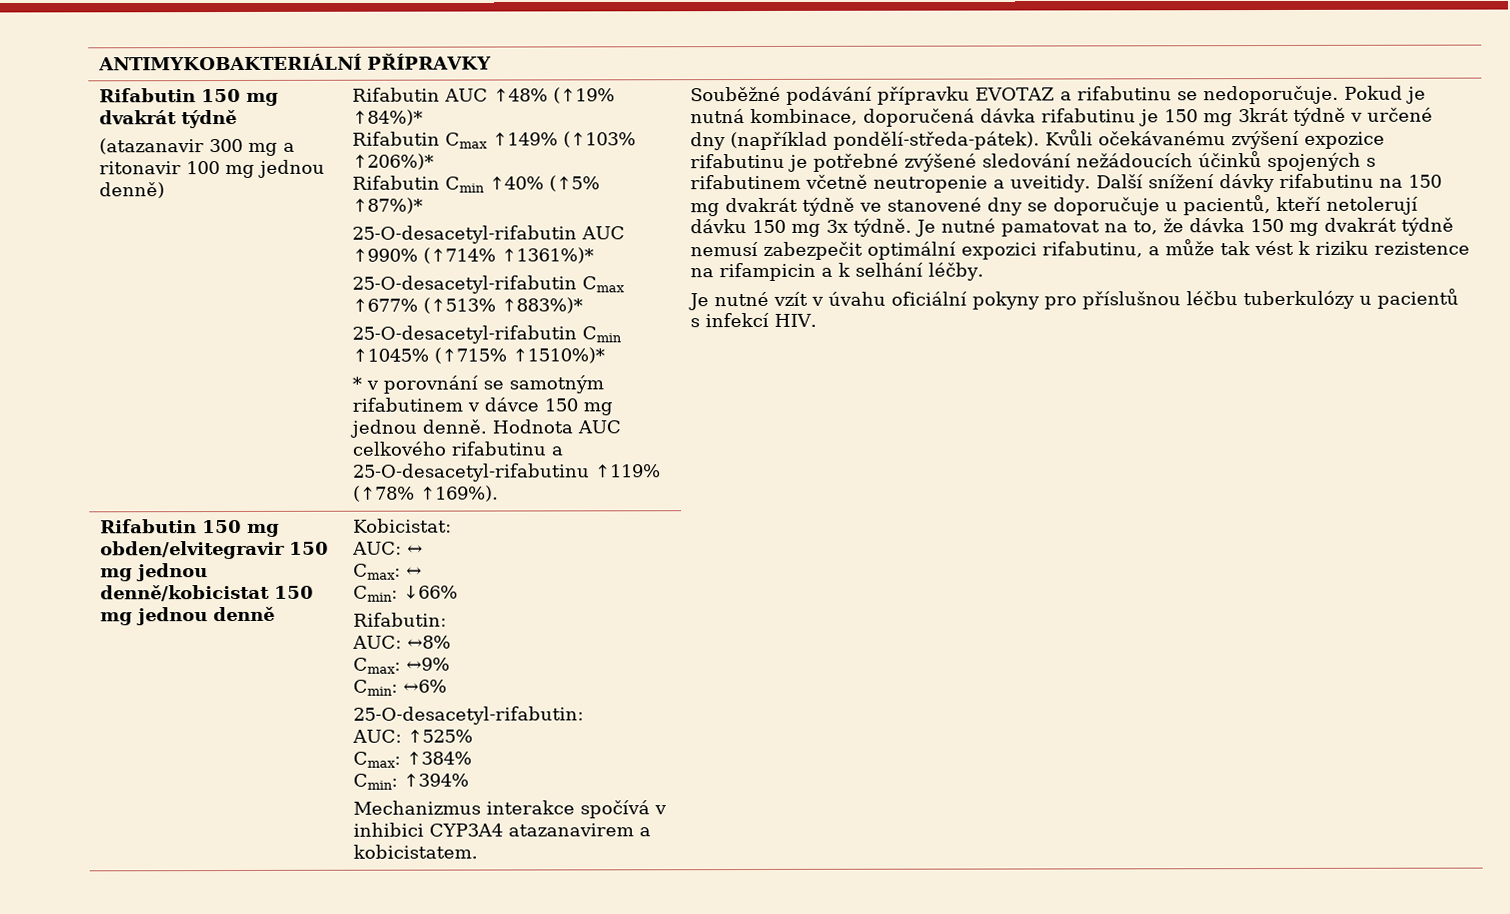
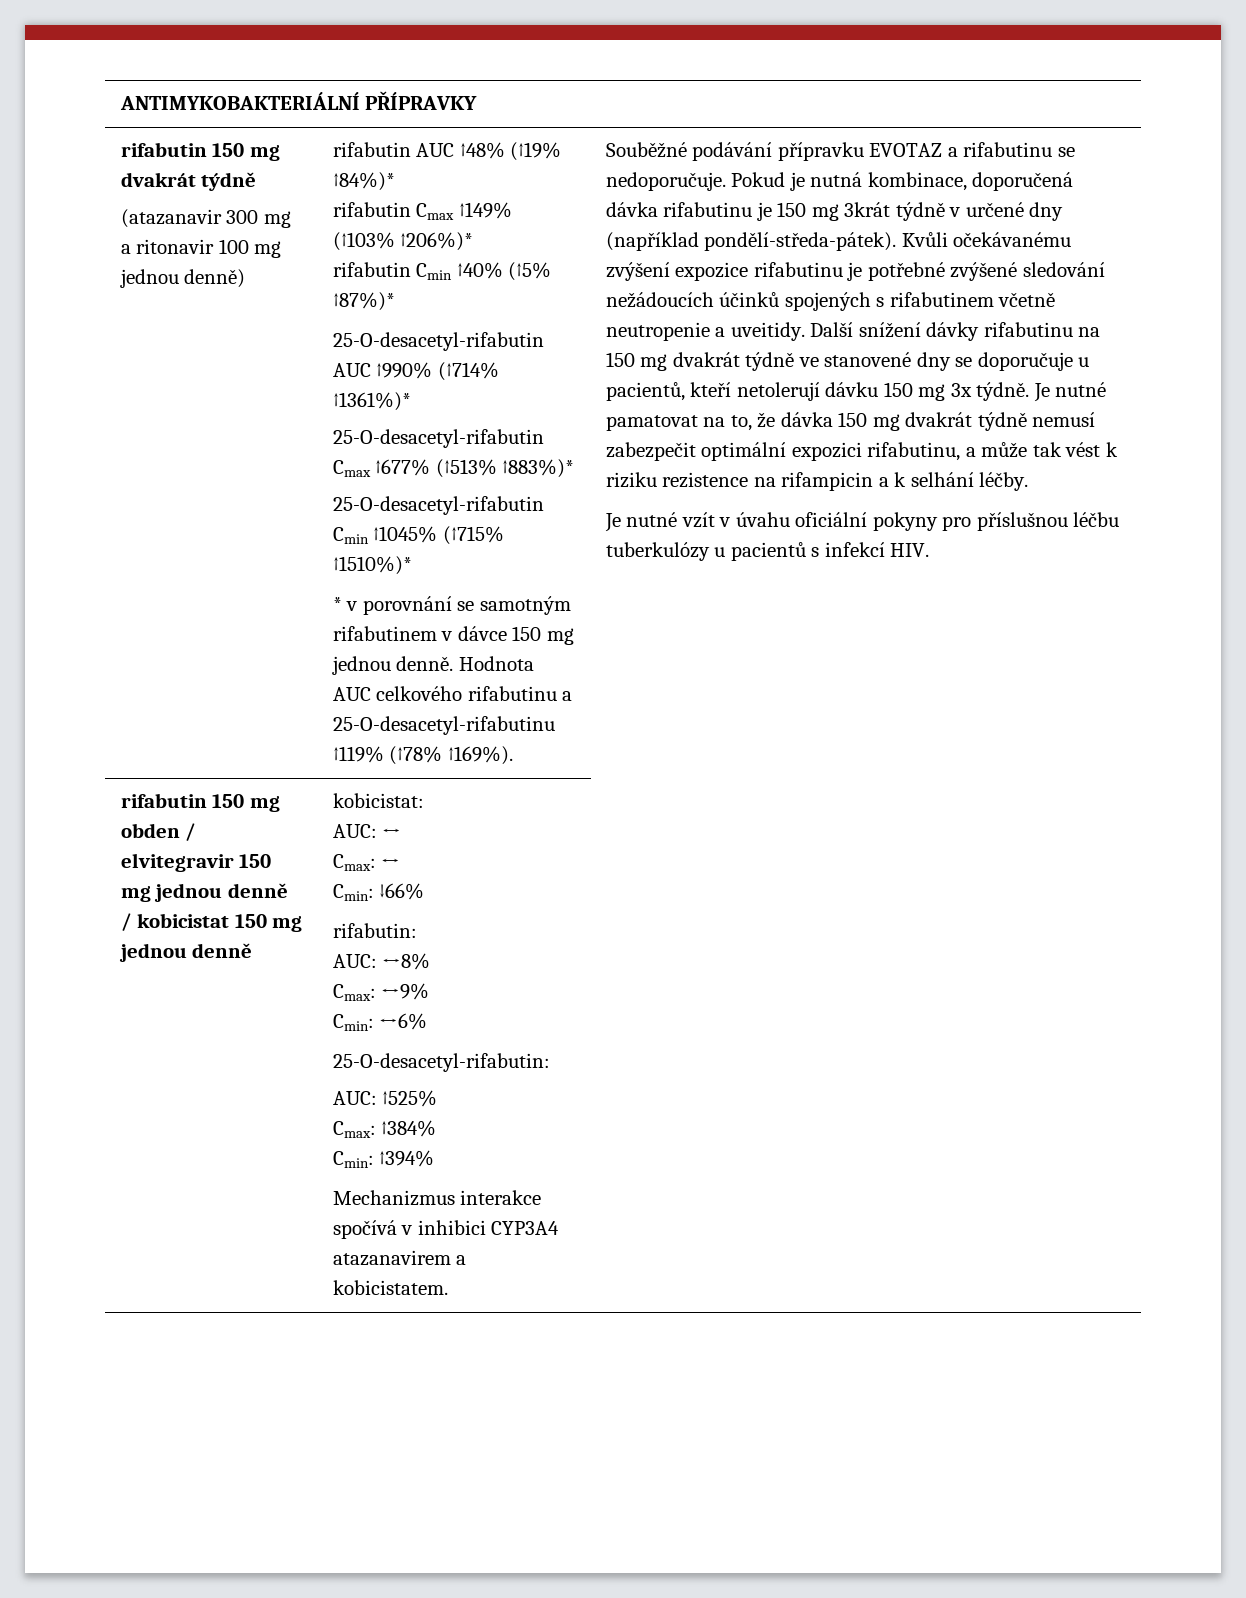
- Rifabutin 150 mg dvakrát týdně
+ rifabutin 150 mg dvakrát týdně
- Rifabutin AUC ↑48% (↑19% ↑84%)*
+ rifabutin AUC ↑48% (↑19% ↑84%)*
- Rifabutin Cmax ↑149% (↑103% ↑206%)*
+ rifabutin Cmax ↑149% (↑103% ↑206%)*
- Rifabutin Cmin ↑40% (↑5% ↑87%)*
+ rifabutin Cmin ↑40% (↑5% ↑87%)*
- Rifabutin 150 mg obden/elvitegravir 150 mg jednou denně/kobicistat 150 mg jednou denně
+ rifabutin 150 mg obden / elvitegravir 150 mg jednou denně / kobicistat 150 mg jednou denně
- Kobicistat:
+ kobicistat:
- Rifabutin:
+ rifabutin:

